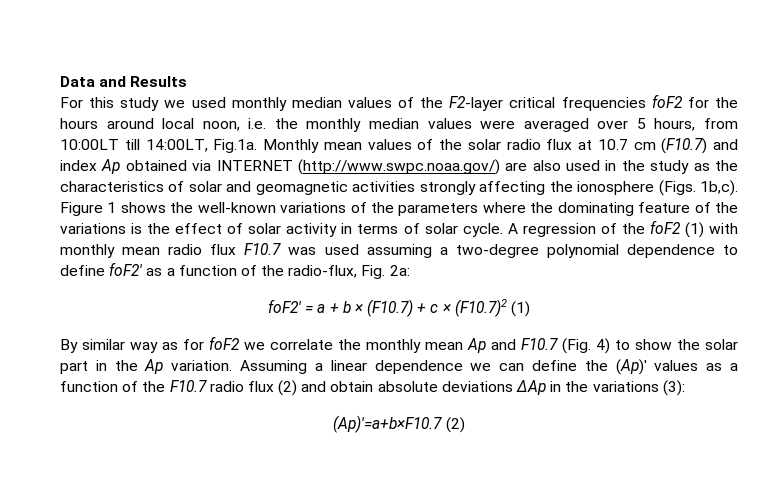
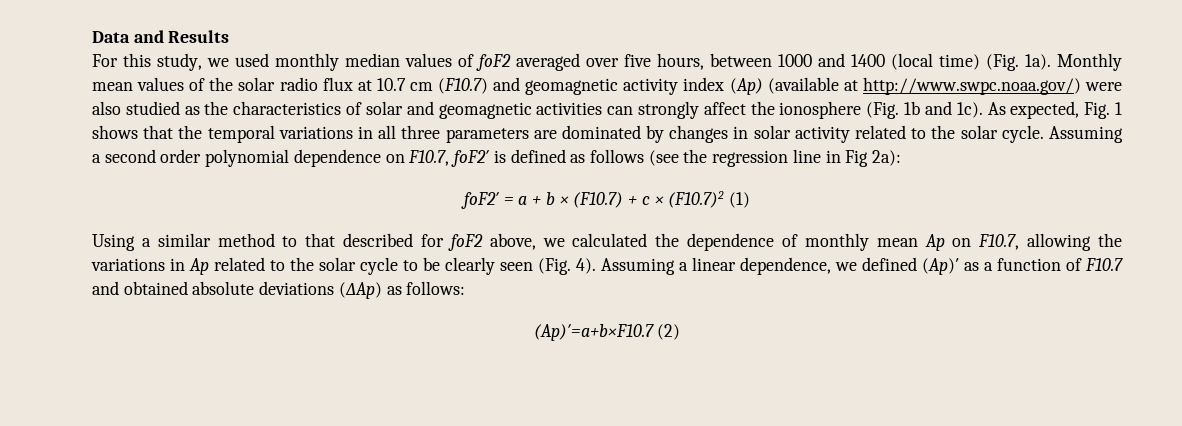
- For this study we used monthly median values of the F2-layer critical frequencies foF2 for the hours around local noon, i.e. the monthly median values were averaged over 5 hours, from 10:00LT till 14:00LT, Fig.1a. Monthly mean values of the solar radio flux at 10.7 cm (F10.7) and index Ap obtained via INTERNET (http://www.swpc.noaa.gov/) are also used in the study as the characteristics of solar and geomagnetic activities strongly affecting the ionosphere (Figs. 1b,c). Figure 1 shows the well-known variations of the parameters where the dominating feature of the variations is the effect of solar activity in terms of solar cycle. A regression of the foF2 (1) with monthly mean radio flux F10.7 was used assuming a two-degree polynomial dependence to define foF2′ as a function of the radio-flux, Fig. 2a:
+ For this study, we used monthly median values of foF2 averaged over five hours, between 1000 and 1400 (local time) (Fig. 1a). Monthly mean values of the solar radio flux at 10.7 cm (F10.7) and geomagnetic activity index (Ap) (available at http://www.swpc.noaa.gov/) were also studied as the characteristics of solar and geomagnetic activities can strongly affect the ionosphere (Fig. 1b and 1c). As expected, Fig. 1 shows that the temporal variations in all three parameters are dominated by changes in solar activity related to the solar cycle. Assuming a second order polynomial dependence on F10.7, foF2′ is defined as follows (see the regression line in Fig 2a):
- By similar way as for foF2 we correlate the monthly mean Ap and F10.7 (Fig. 4) to show the solar part in the Ap variation. Assuming a linear dependence we can define the (Ap)′ values as a function of the F10.7 radio flux (2) and obtain absolute deviations ∆Ap in the variations (3):
+ Using a similar method to that described for foF2 above, we calculated the dependence of monthly mean Ap on F10.7, allowing the variations in Ap related to the solar cycle to be clearly seen (Fig. 4). Assuming a linear dependence, we defined (Ap)′ as a function of F10.7 and obtained absolute deviations (∆Ap) as follows:

